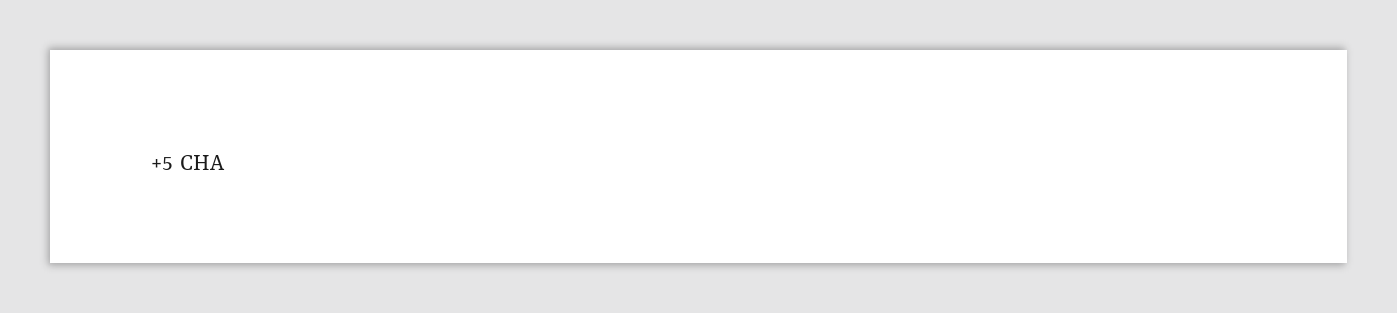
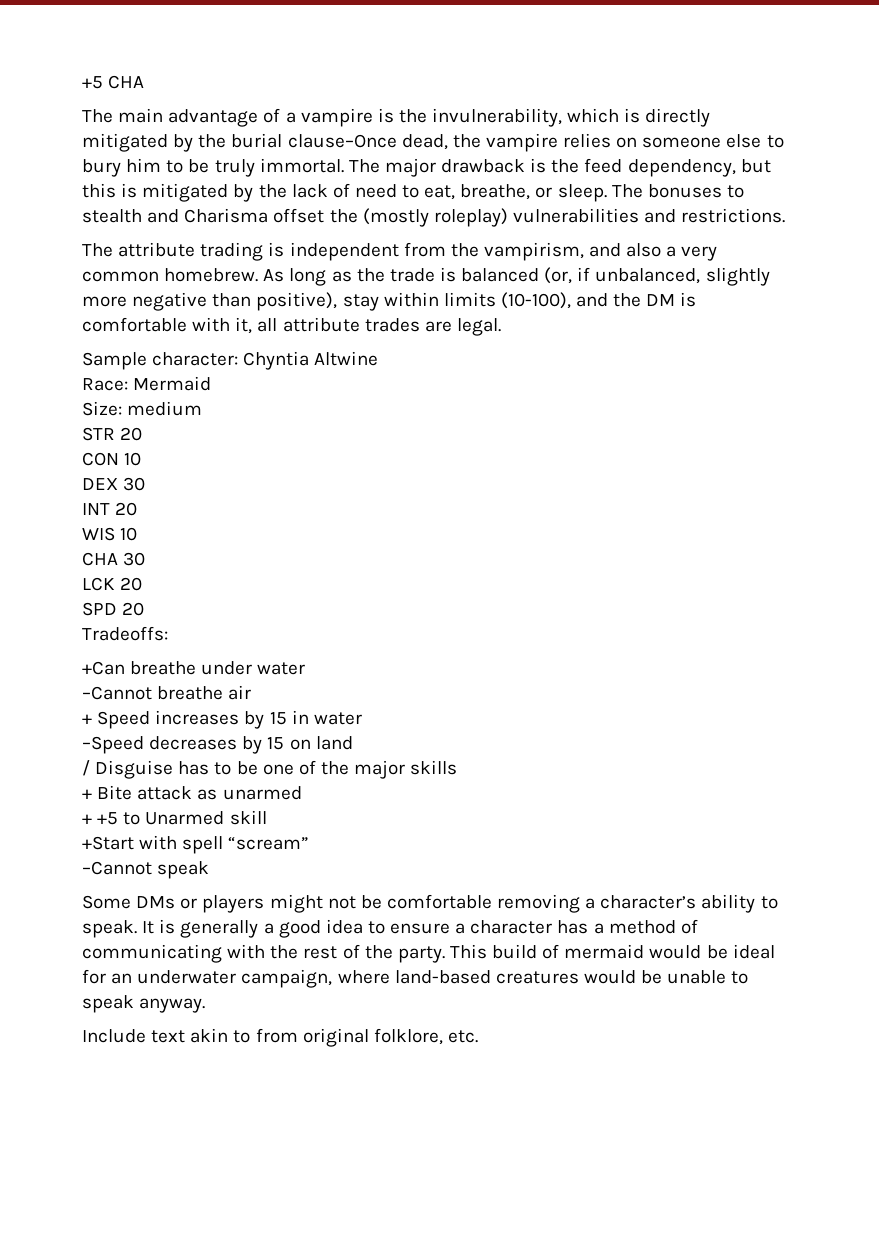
+ The main advantage of a vampire is the invulnerability, which is directly mitigated by the burial clause–Once dead, the vampire relies on someone else to bury him to be truly immortal. The major drawback is the feed dependency, but this is mitigated by the lack of need to eat, breathe, or sleep. The bonuses to stealth and Charisma offset the (mostly roleplay) vulnerabilities and restrictions.
+ The attribute trading is independent from the vampirism, and also a very common homebrew. As long as the trade is balanced (or, if unbalanced, slightly more negative than positive), stay within limits (10-100), and the DM is comfortable with it, all attribute trades are legal.
+ Sample character: Chyntia Altwine
+ Race: Mermaid
+ Size: medium
+ STR 20
+ CON 10
+ DEX 30
+ INT 20
+ WIS 10
+ CHA 30
+ LCK 20
+ SPD 20
+ Tradeoffs:
+ +Can breathe under water
+ –Cannot breathe air
+ + Speed increases by 15 in water
+ –Speed decreases by 15 on land
+ / Disguise has to be one of the major skills
+ + Bite attack as unarmed
+ + +5 to Unarmed skill
+ +Start with spell “scream”
+ –Cannot speak
+ Some DMs or players might not be comfortable removing a character’s ability to speak. It is generally a good idea to ensure a character has a method of communicating with the rest of the party. This build of mermaid would be ideal for an underwater campaign, where land-based creatures would be unable to speak anyway.
+ Include text akin to from original folklore, etc.

